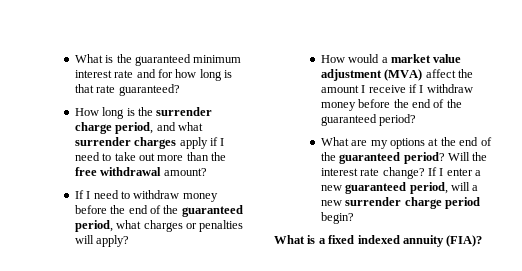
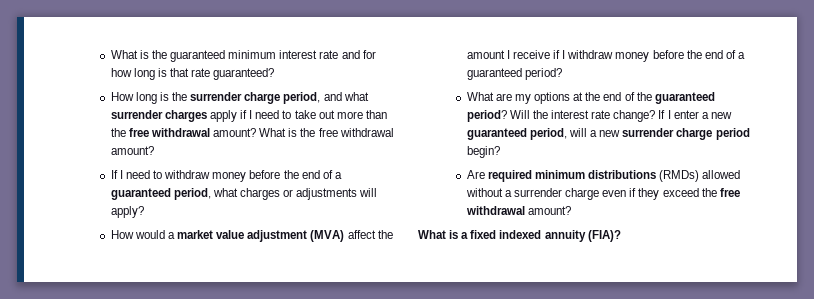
+ What is the free withdrawal amount?
- If I need to withdraw money before the end of the guaranteed period, what charges or penalties will apply?
+ If I need to withdraw money before the end of a guaranteed period, what charges or adjustments will apply?
- How would a market value adjustment (MVA) affect the amount I receive if I withdraw money before the end of the guaranteed period?
+ How would a market value adjustment (MVA) affect the amount I receive if I withdraw money before the end of a guaranteed period?
+ Are required minimum distributions (RMDs) allowed without a surrender charge even if they exceed the free withdrawal amount?

